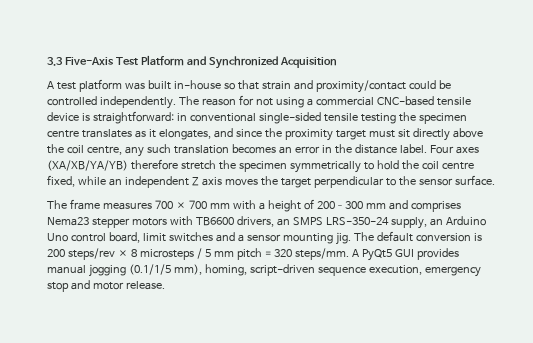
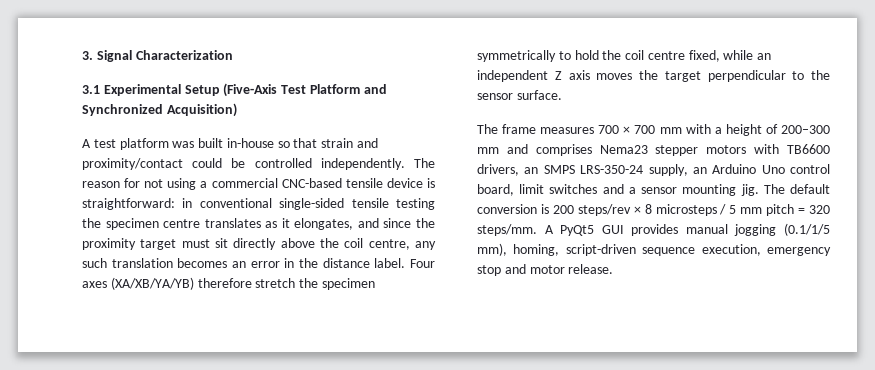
- 3.3 Five-Axis Test Platform and Synchronized Acquisition
+ 3. Signal Characterization
+ 3.1 Experimental Setup (Five-Axis Test Platform and Synchronized Acquisition)

